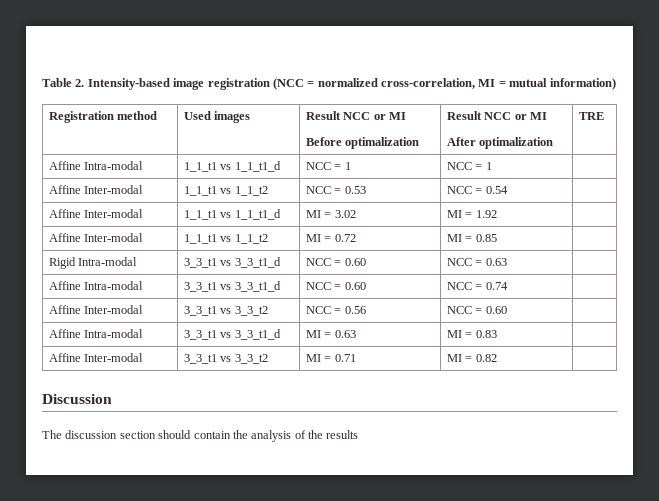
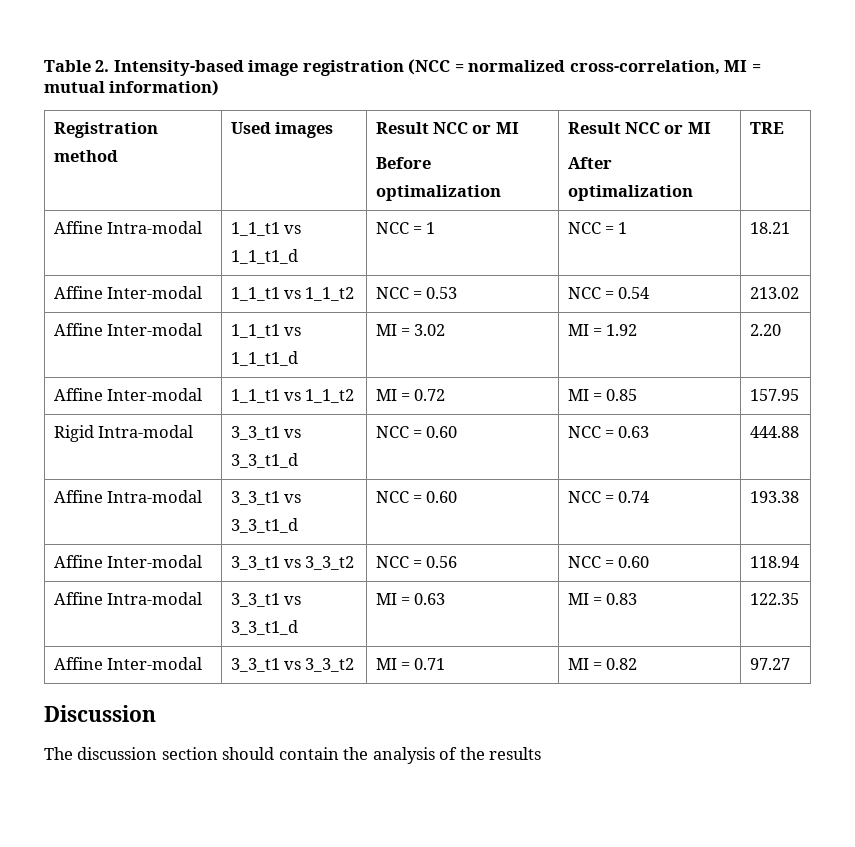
- Affine Intra-modal | 1_1_t1 vs 1_1_t1_d | NCC = 1 | NCC = 1 |
+ Affine Intra-modal | 1_1_t1 vs 1_1_t1_d | NCC = 1 | NCC = 1 | 18.21
- Affine Inter-modal | 1_1_t1 vs 1_1_t2 | NCC = 0.53 | NCC = 0.54 |
+ Affine Inter-modal | 1_1_t1 vs 1_1_t2 | NCC = 0.53 | NCC = 0.54 | 213.02
- Affine Inter-modal | 1_1_t1 vs 1_1_t1_d | MI = 3.02 | MI = 1.92 |
+ Affine Inter-modal | 1_1_t1 vs 1_1_t1_d | MI = 3.02 | MI = 1.92 | 2.20
- Affine Inter-modal | 1_1_t1 vs 1_1_t2 | MI = 0.72 | MI = 0.85 |
+ Affine Inter-modal | 1_1_t1 vs 1_1_t2 | MI = 0.72 | MI = 0.85 | 157.95
- Rigid Intra-modal | 3_3_t1 vs 3_3_t1_d | NCC = 0.60 | NCC = 0.63 |
+ Rigid Intra-modal | 3_3_t1 vs 3_3_t1_d | NCC = 0.60 | NCC = 0.63 | 444.88
- Affine Intra-modal | 3_3_t1 vs 3_3_t1_d | NCC = 0.60 | NCC = 0.74 |
+ Affine Intra-modal | 3_3_t1 vs 3_3_t1_d | NCC = 0.60 | NCC = 0.74 | 193.38
- Affine Inter-modal | 3_3_t1 vs 3_3_t2 | NCC = 0.56 | NCC = 0.60 |
+ Affine Inter-modal | 3_3_t1 vs 3_3_t2 | NCC = 0.56 | NCC = 0.60 | 118.94
- Affine Intra-modal | 3_3_t1 vs 3_3_t1_d | MI = 0.63 | MI = 0.83 |
+ Affine Intra-modal | 3_3_t1 vs 3_3_t1_d | MI = 0.63 | MI = 0.83 | 122.35
- Affine Inter-modal | 3_3_t1 vs 3_3_t2 | MI = 0.71 | MI = 0.82 |
+ Affine Inter-modal | 3_3_t1 vs 3_3_t2 | MI = 0.71 | MI = 0.82 | 97.27

